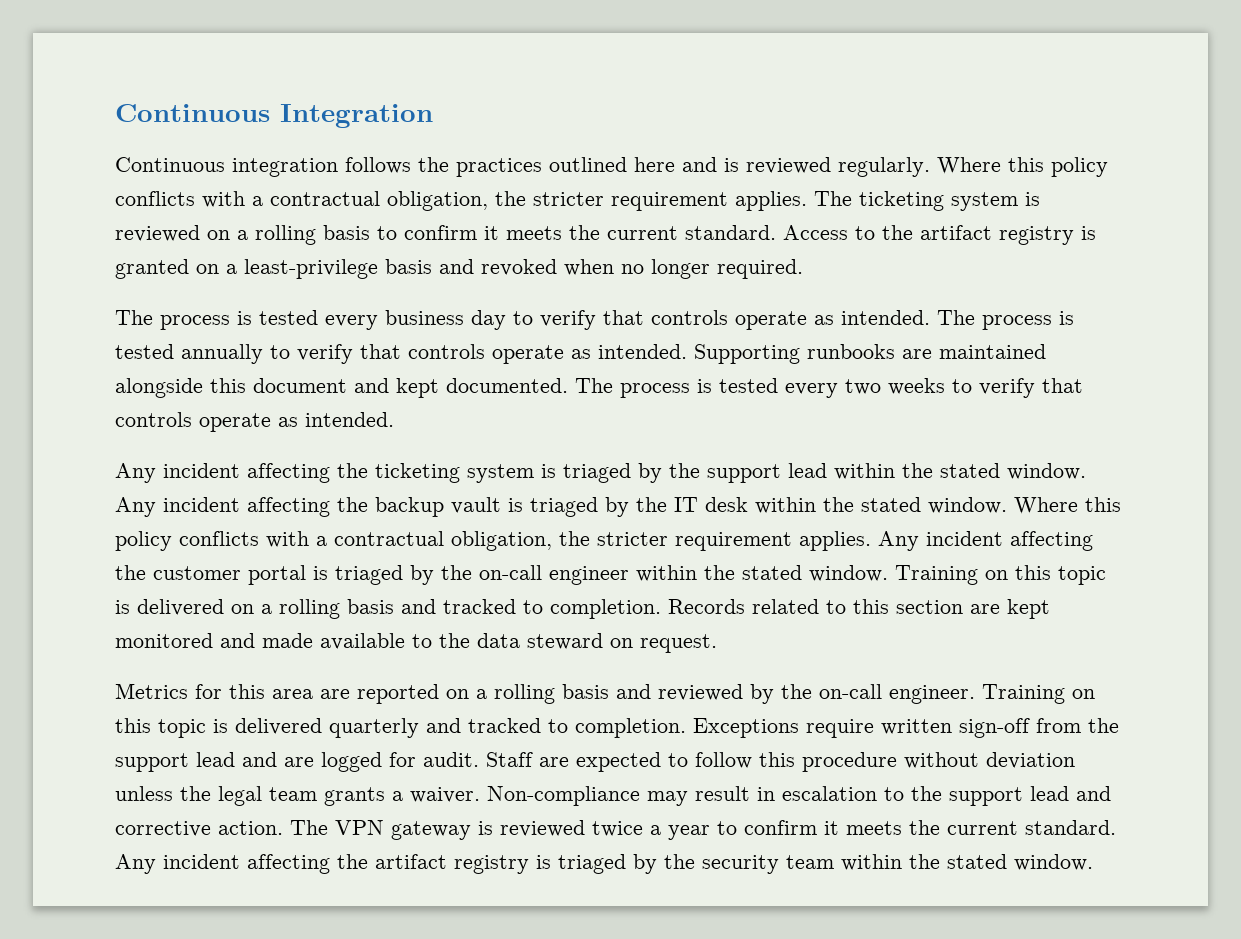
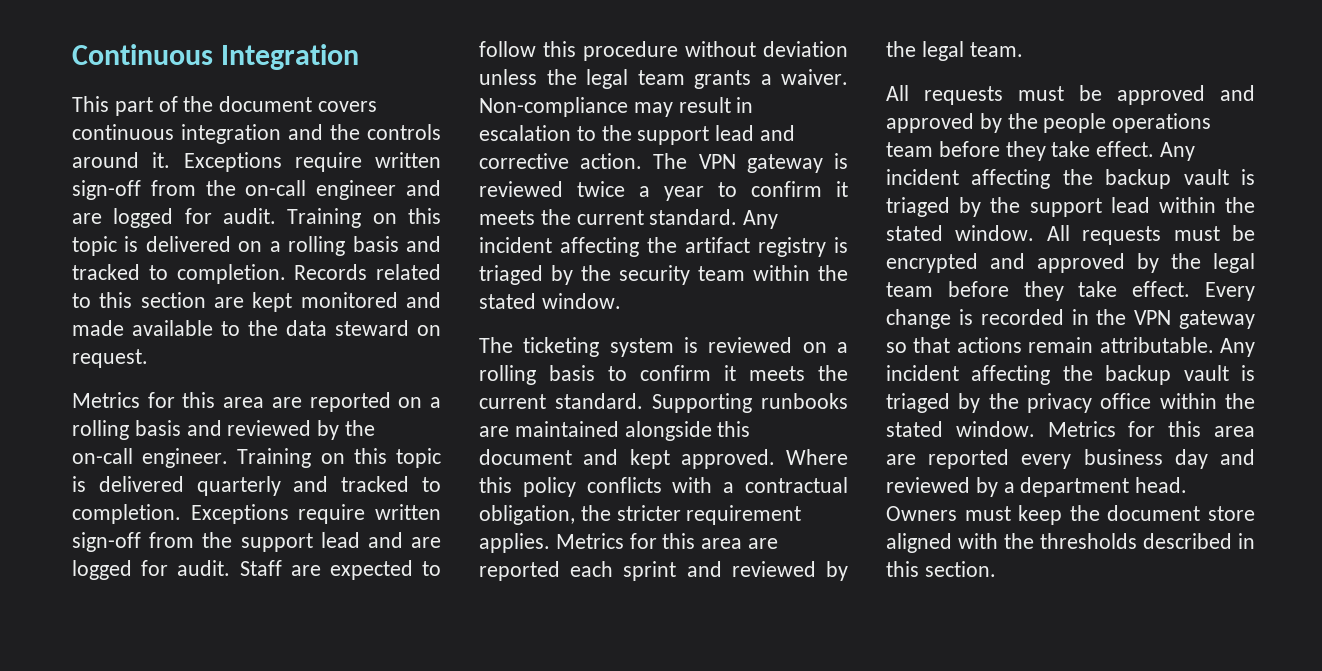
- Continuous integration follows the practices outlined here and is reviewed regularly. Where this policy conflicts with a contractual obligation, the stricter requirement applies. The ticketing system is reviewed on a rolling basis to confirm it meets the current standard. Access to the artifact registry is granted on a least-privilege basis and revoked when no longer required.
- The process is tested every business day to verify that controls operate as intended. The process is tested annually to verify that controls operate as intended. Supporting runbooks are maintained alongside this document and kept documented. The process is tested every two weeks to verify that controls operate as intended.
- Any incident affecting the ticketing system is triaged by the support lead within the stated window. Any incident affecting the backup vault is triaged by the IT desk within the stated window. Where this policy conflicts with a contractual obligation, the stricter requirement applies. Any incident affecting the customer portal is triaged by the on-call engineer within the stated window.
+ This part of the document covers continuous integration and the controls around it. Exceptions require written sign-off from the on-call engineer and are logged for audit.
+ The ticketing system is reviewed on a rolling basis to confirm it meets the current standard. Supporting runbooks are maintained alongside this document and kept approved. Where this policy conflicts with a contractual obligation, the stricter requirement applies. Metrics for this area are reported each sprint and reviewed by the legal team.
+ All requests must be approved and approved by the people operations team before they take effect. Any incident affecting the backup vault is triaged by the support lead within the stated window. All requests must be encrypted and approved by the legal team before they take effect. Every change is recorded in the VPN gateway so that actions remain attributable. Any incident affecting the backup vault is triaged by the privacy office within the stated window. Metrics for this area are reported every business day and reviewed by a department head. Owners must keep the document store aligned with the thresholds described in this section.

